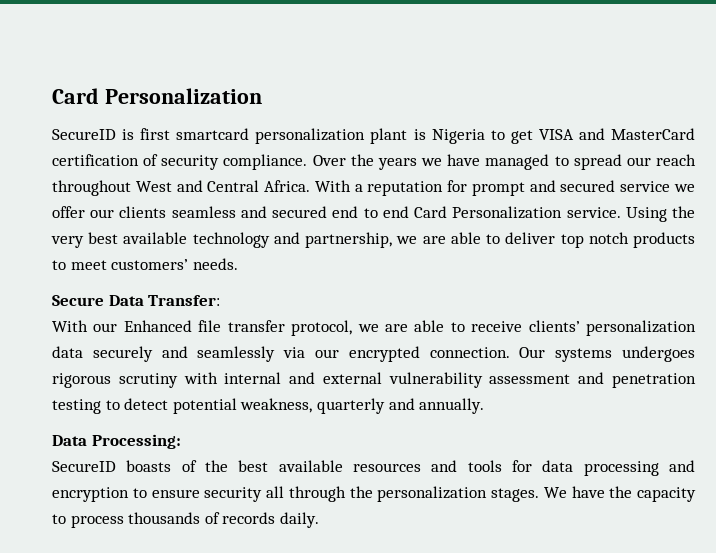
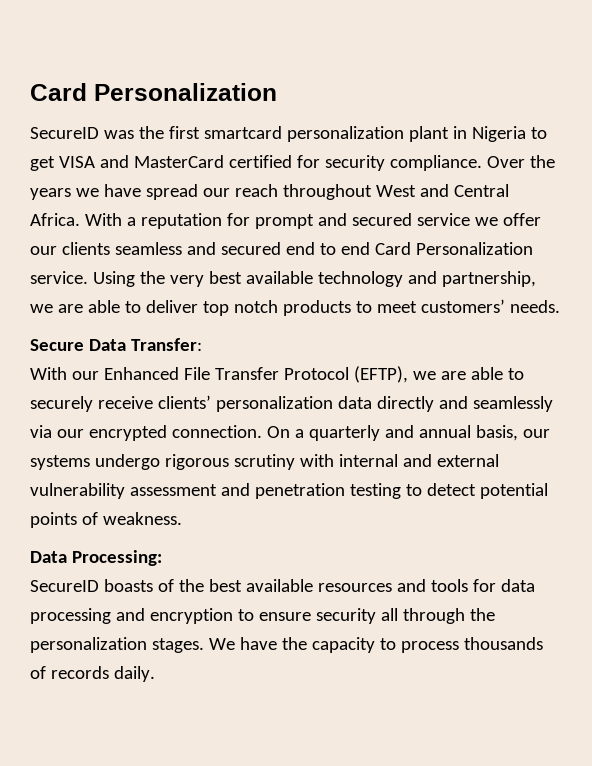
- SecureID is first smartcard personalization plant is Nigeria to get VISA and MasterCard certification of security compliance.
+ SecureID was the first smartcard personalization plant in Nigeria to get VISA and MasterCard certified for security compliance.
- Over the years we have managed to spread our reach throughout West and Central Africa.
+ Over the years we have spread our reach throughout West and Central Africa.
- With our Enhanced file transfer protocol, we are able to receive clients’ personalization data securely and seamlessly via our encrypted connection.
+ With our Enhanced File Transfer Protocol (EFTP), we are able to securely receive clients’ personalization data directly and seamlessly via our encrypted connection.
- Our systems undergoes rigorous scrutiny with internal and external vulnerability assessment and penetration testing to detect potential weakness, quarterly and annually.
+ On a quarterly and annual basis, our systems undergo rigorous scrutiny with internal and external vulnerability assessment and penetration testing to detect potential points of weakness.

